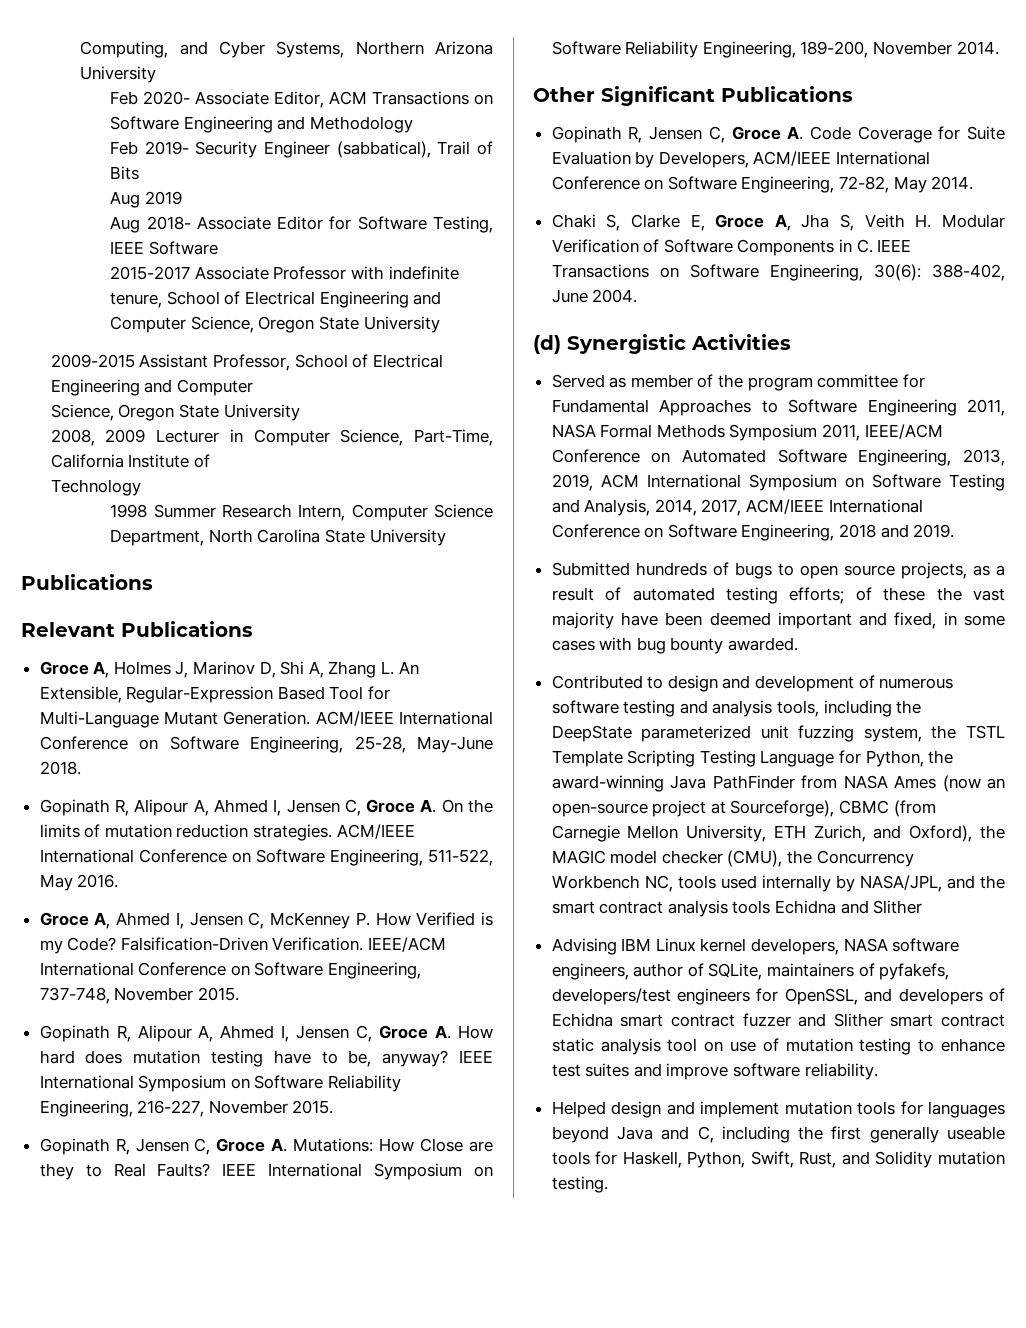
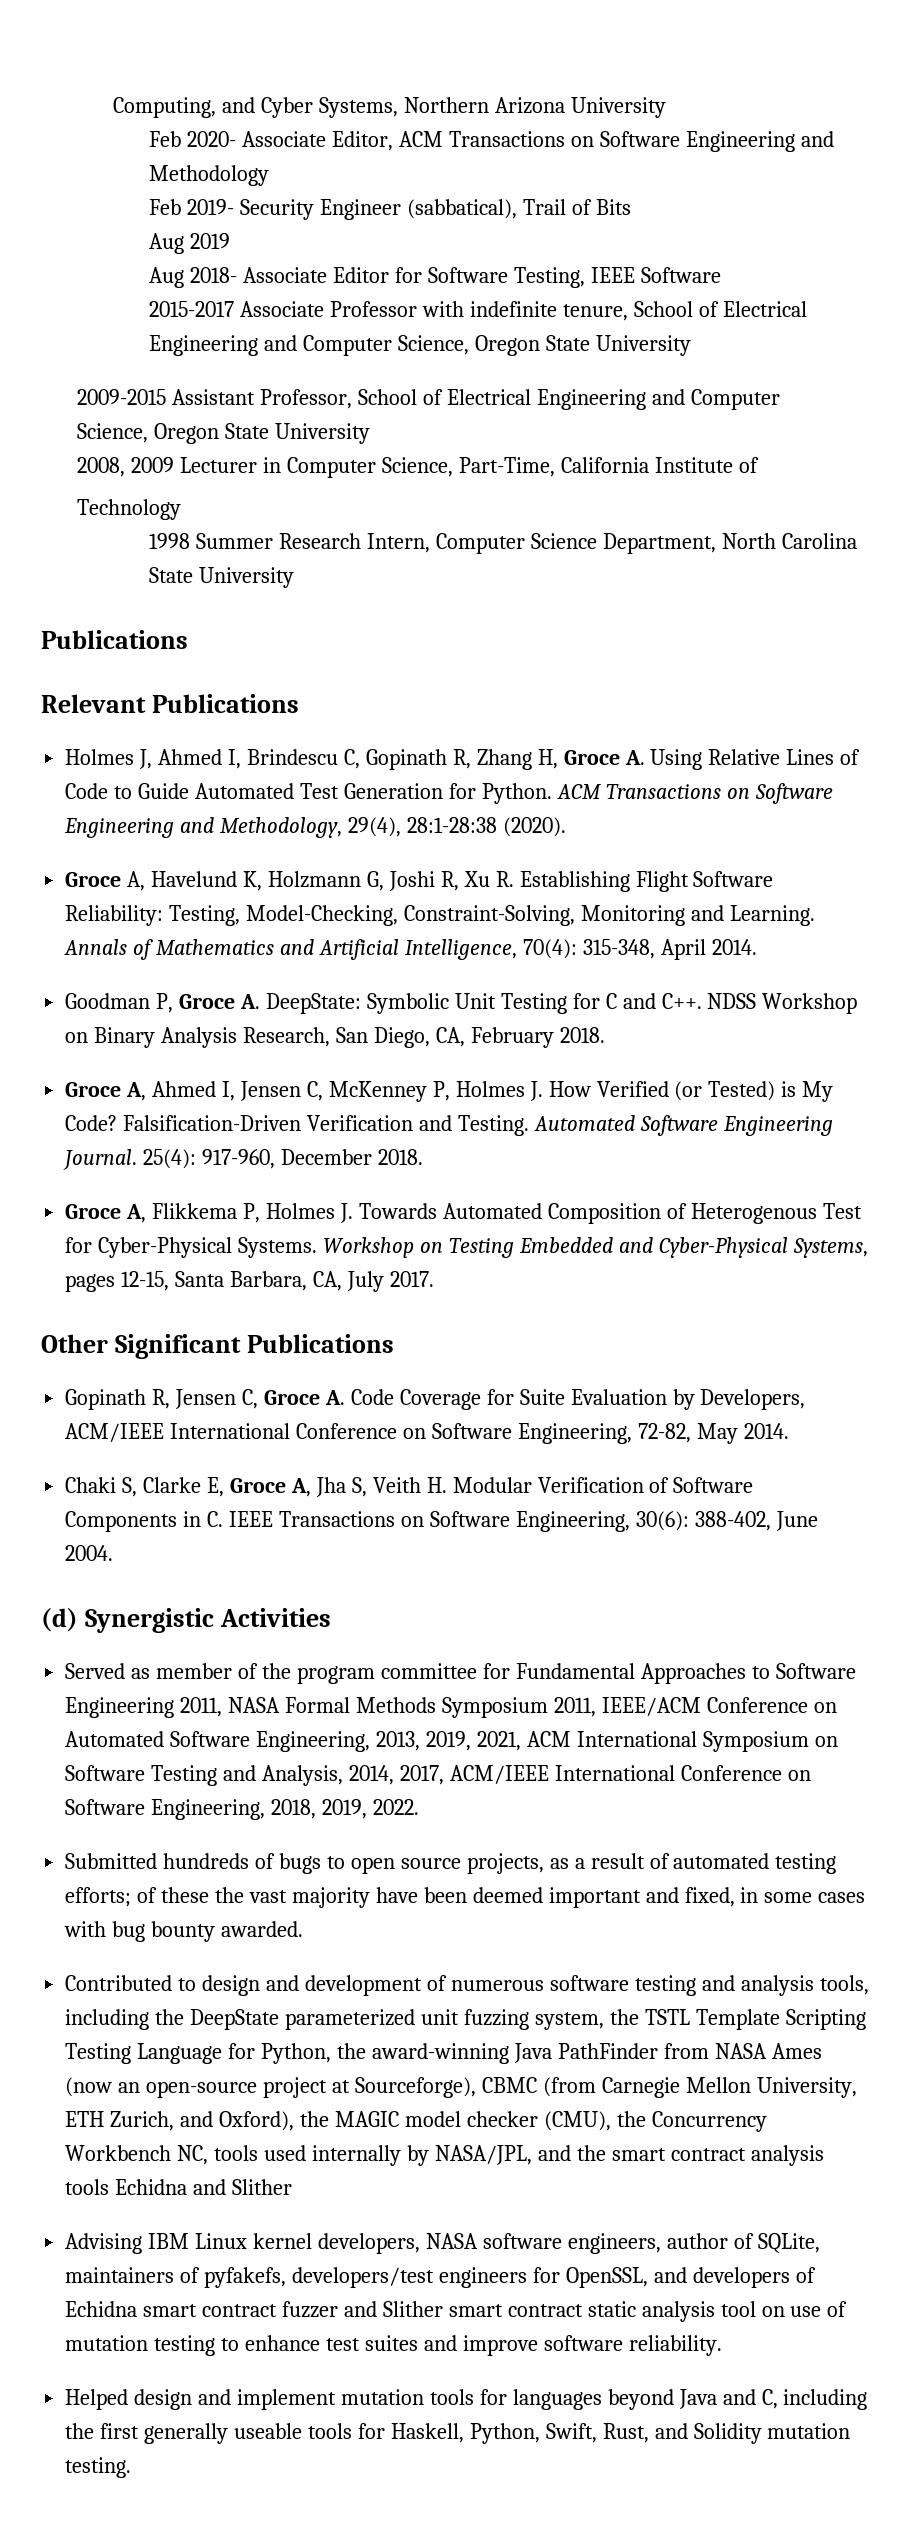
- Groce A, Holmes J, Marinov D, Shi A, Zhang L. An Extensible, Regular-Expression Based Tool for Multi-Language Mutant Generation. ACM/IEEE International Conference on Software Engineering, 25-28, May-June 2018.
- Gopinath R, Alipour A, Ahmed I, Jensen C, Groce A. On the limits of mutation reduction strategies. ACM/IEEE International Conference on Software Engineering, 511-522, May 2016.
+ Holmes J, Ahmed I, Brindescu C, Gopinath R, Zhang H, Groce A. Using Relative Lines of Code to Guide Automated Test Generation for Python. ACM Transactions on Software Engineering and Methodology, 29(4), 28:1-28:38 (2020).
+ Groce A, Havelund K, Holzmann G, Joshi R, Xu R. Establishing Flight Software Reliability: Testing, Model-Checking, Constraint-Solving, Monitoring and Learning. Annals of Mathematics and Artificial Intelligence, 70(4): 315-348, April 2014.
+ Goodman P, Groce A. DeepState: Symbolic Unit Testing for C and C++. NDSS Workshop on Binary Analysis Research, San Diego, CA, February 2018.
- Groce A, Ahmed I, Jensen C, McKenney P. How Verified is my Code? Falsification-Driven Verification. IEEE/ACM International Conference on Software Engineering, 737-748, November 2015.
- Gopinath R, Alipour A, Ahmed I, Jensen C, Groce A. How hard does mutation testing have to be, anyway? IEEE International Symposium on Software Reliability Engineering, 216-227, November 2015.
- Gopinath R, Jensen C, Groce A. Mutations: How Close are they to Real Faults? IEEE International Symposium on Software Reliability Engineering, 189-200, November 2014.
+ Groce A, Ahmed I, Jensen C, McKenney P, Holmes J. How Verified (or Tested) is My Code? Falsification-Driven Verification and Testing. Automated Software Engineering Journal. 25(4): 917-960, December 2018.
+ Groce A, Flikkema P, Holmes J. Towards Automated Composition of Heterogenous Test for Cyber-Physical Systems. Workshop on Testing Embedded and Cyber-Physical Systems, pages 12-15, Santa Barbara, CA, July 2017.
- Served as member of the program committee for Fundamental Approaches to Software Engineering 2011, NASA Formal Methods Symposium 2011, IEEE/ACM Conference on Automated Software Engineering, 2013, 2019, ACM International Symposium on Software Testing and Analysis, 2014, 2017, ACM/IEEE International Conference on Software Engineering, 2018 and 2019.
+ Served as member of the program committee for Fundamental Approaches to Software Engineering 2011, NASA Formal Methods Symposium 2011, IEEE/ACM Conference on Automated Software Engineering, 2013, 2019, 2021, ACM International Symposium on Software Testing and Analysis, 2014, 2017, ACM/IEEE International Conference on Software Engineering, 2018, 2019, 2022.

